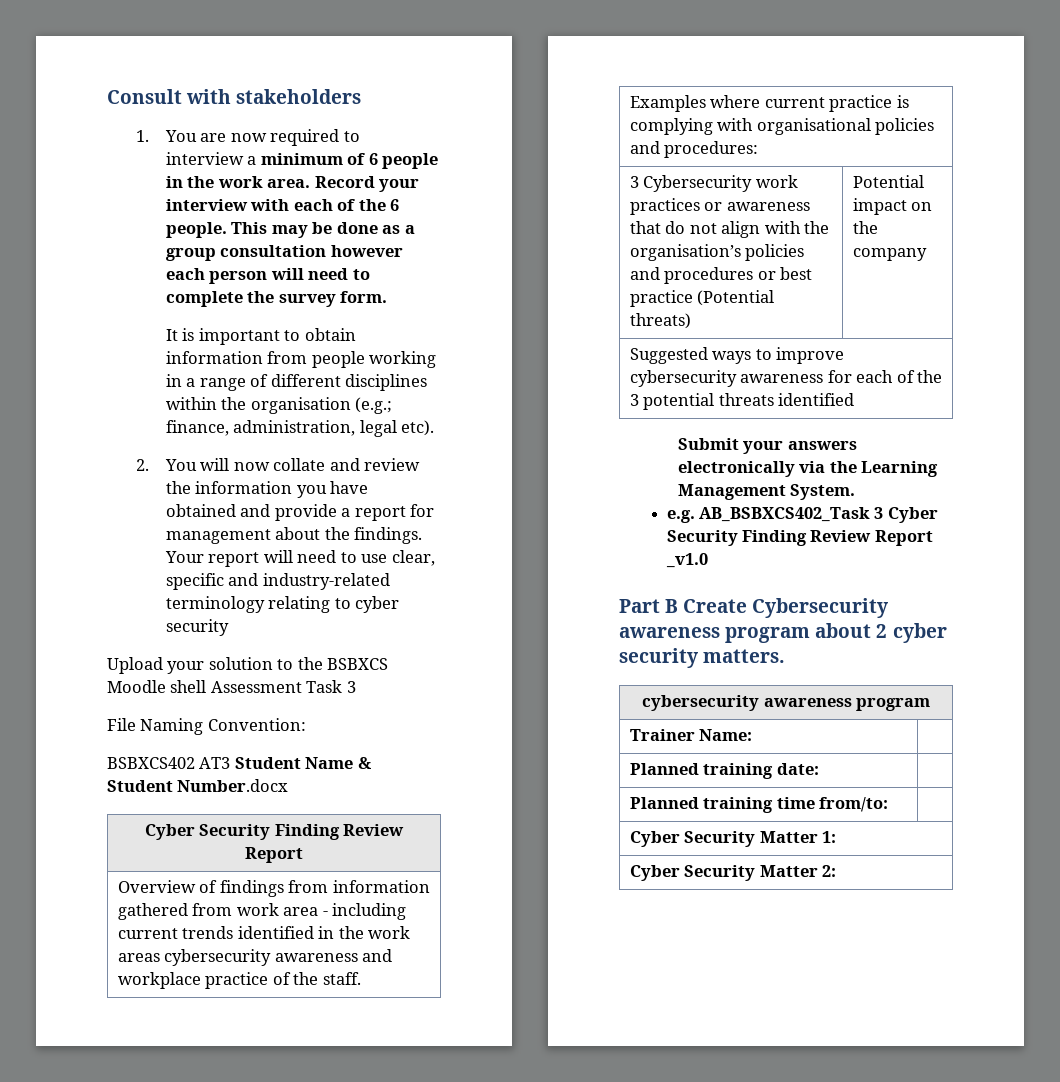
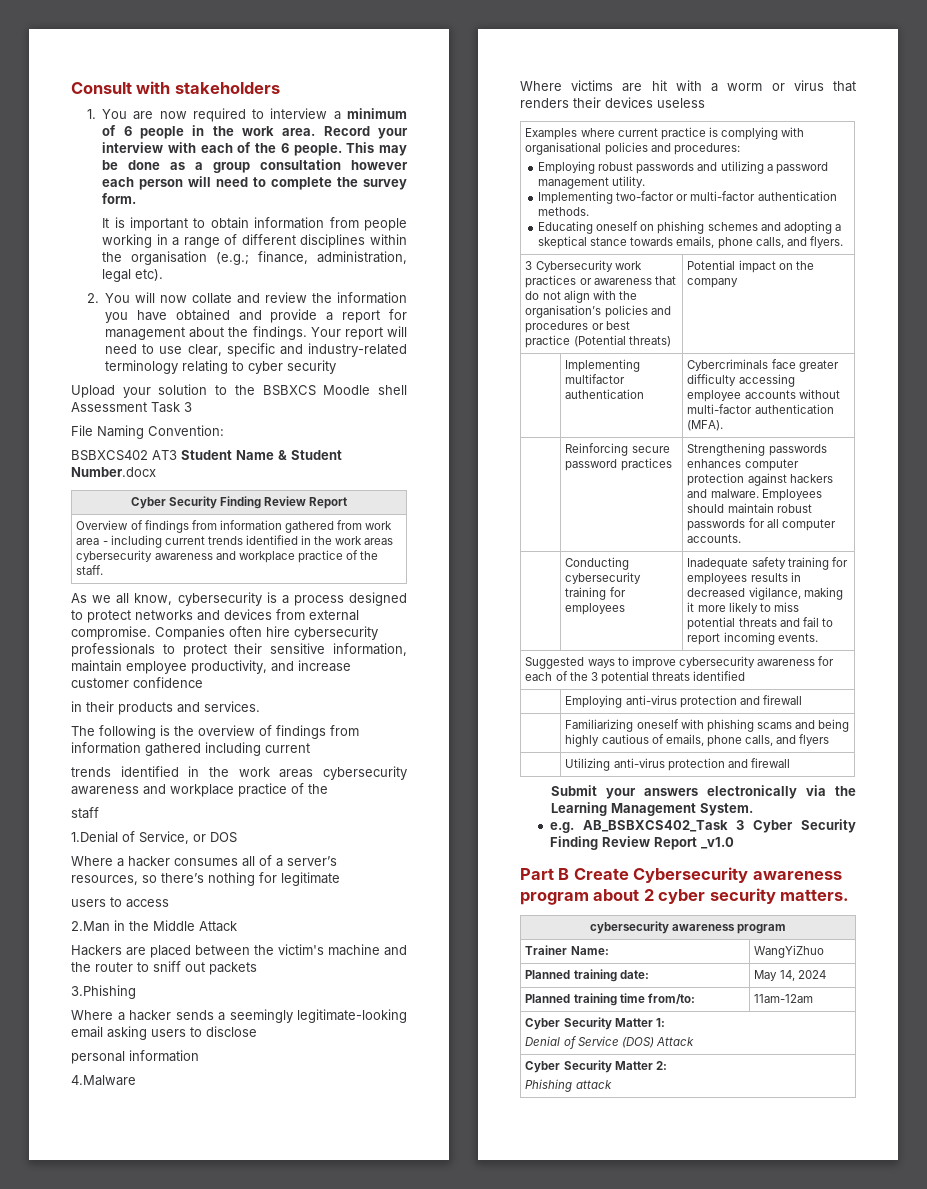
+ As we all know, cybersecurity is a process designed to protect networks and devices from external compromise. Companies often hire cybersecurity professionals to protect their sensitive information, maintain employee productivity, and increase customer confidence
+ in their products and services.
+ The following is the overview of findings from information gathered including current
+ trends identified in the work areas cybersecurity awareness and workplace practice of the
+ staff
+ 1.Denial of Service, or DOS
+ Where a hacker consumes all of a server’s resources, so there’s nothing for legitimate
+ users to access
+ 2.Man in the Middle Attack
+ Hackers are placed between the victim's machine and the router to sniff out packets
+ 3.Phishing
+ Where a hacker sends a seemingly legitimate-looking email asking users to disclose
+ personal information
+ 4.Malware
+ Where victims are hit with a worm or virus that renders their devices useless
+ Employing robust passwords and utilizing a password management utility.
+ Implementing two-factor or multi-factor authentication methods.
+ Educating oneself on phishing schemes and adopting a skeptical stance towards emails, phone calls, and flyers.
+ | Implementing multifactor authentication | Cybercriminals face greater difficulty accessing employee accounts without multi-factor authentication (MFA).
+ | Reinforcing secure password practices | Strengthening passwords enhances computer protection against hackers and malware. Employees should maintain robust passwords for all computer accounts.
+ | Conducting cybersecurity training for employees | Inadequate safety training for employees results in decreased vigilance, making it more likely to miss potential threats and fail to report incoming events.
+ | Employing anti-virus protection and firewall
+ | Familiarizing oneself with phishing scams and being highly cautious of emails, phone calls, and flyers
+ | Utilizing anti-virus protection and firewall
- Trainer Name: |
+ Trainer Name: | WangYiZhuo
- Planned training date: |
+ Planned training date: | May 14, 2024
- Planned training time from/to: |
+ Planned training time from/to: | 11am-12am
  Cyber Security Matter 1:
+ Denial of Service (DOS) Attack
  Cyber Security Matter 2:
+ Phishing attack

